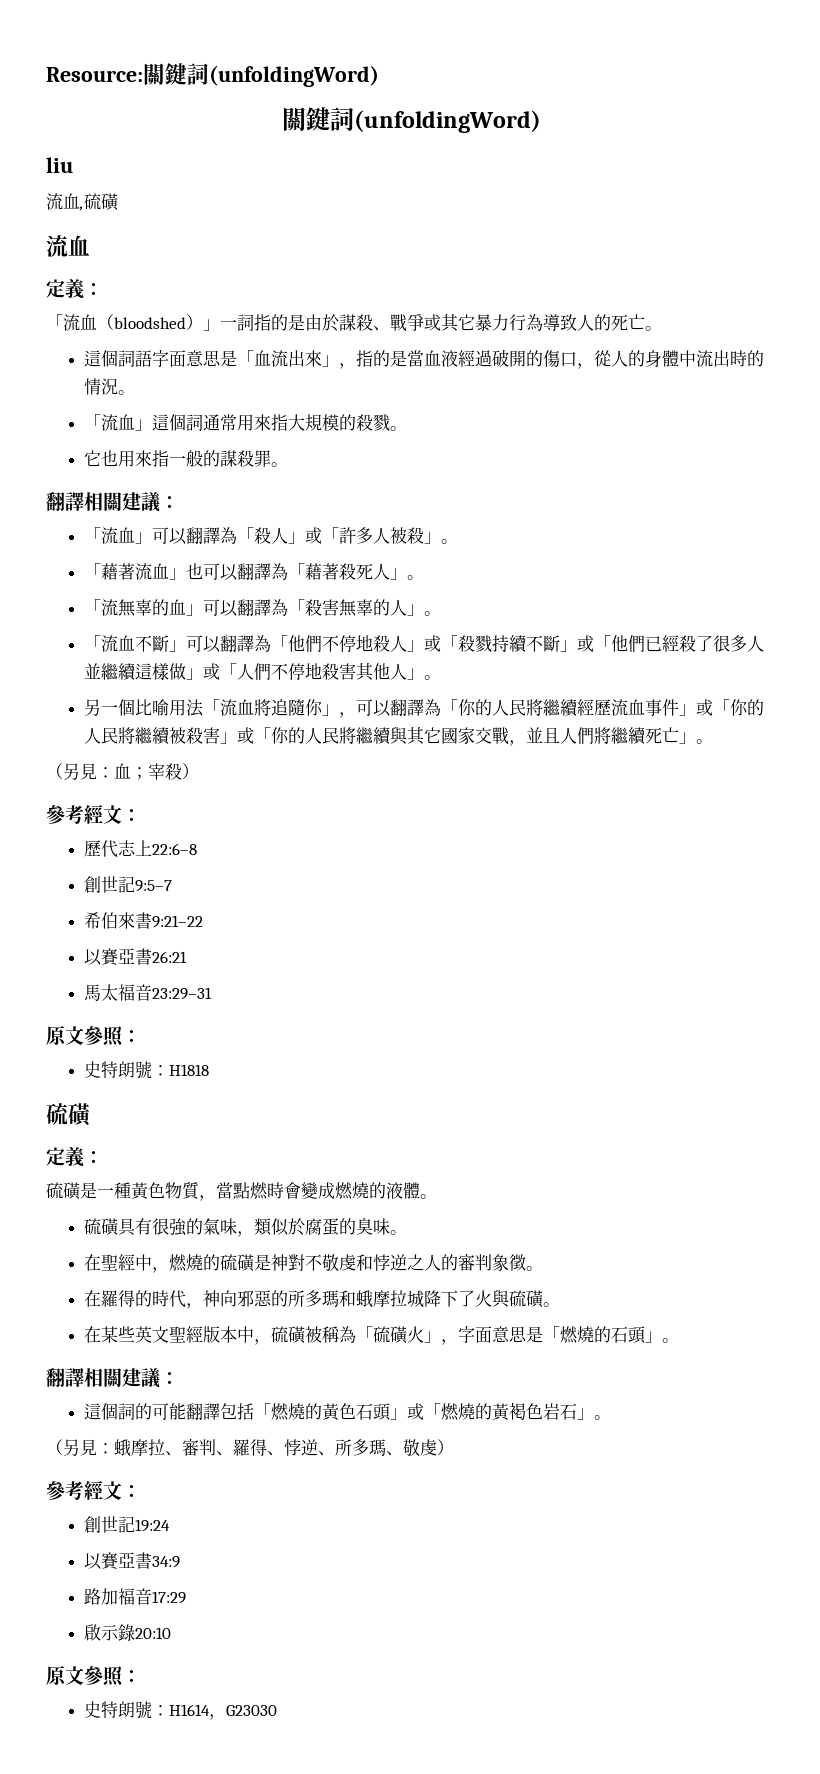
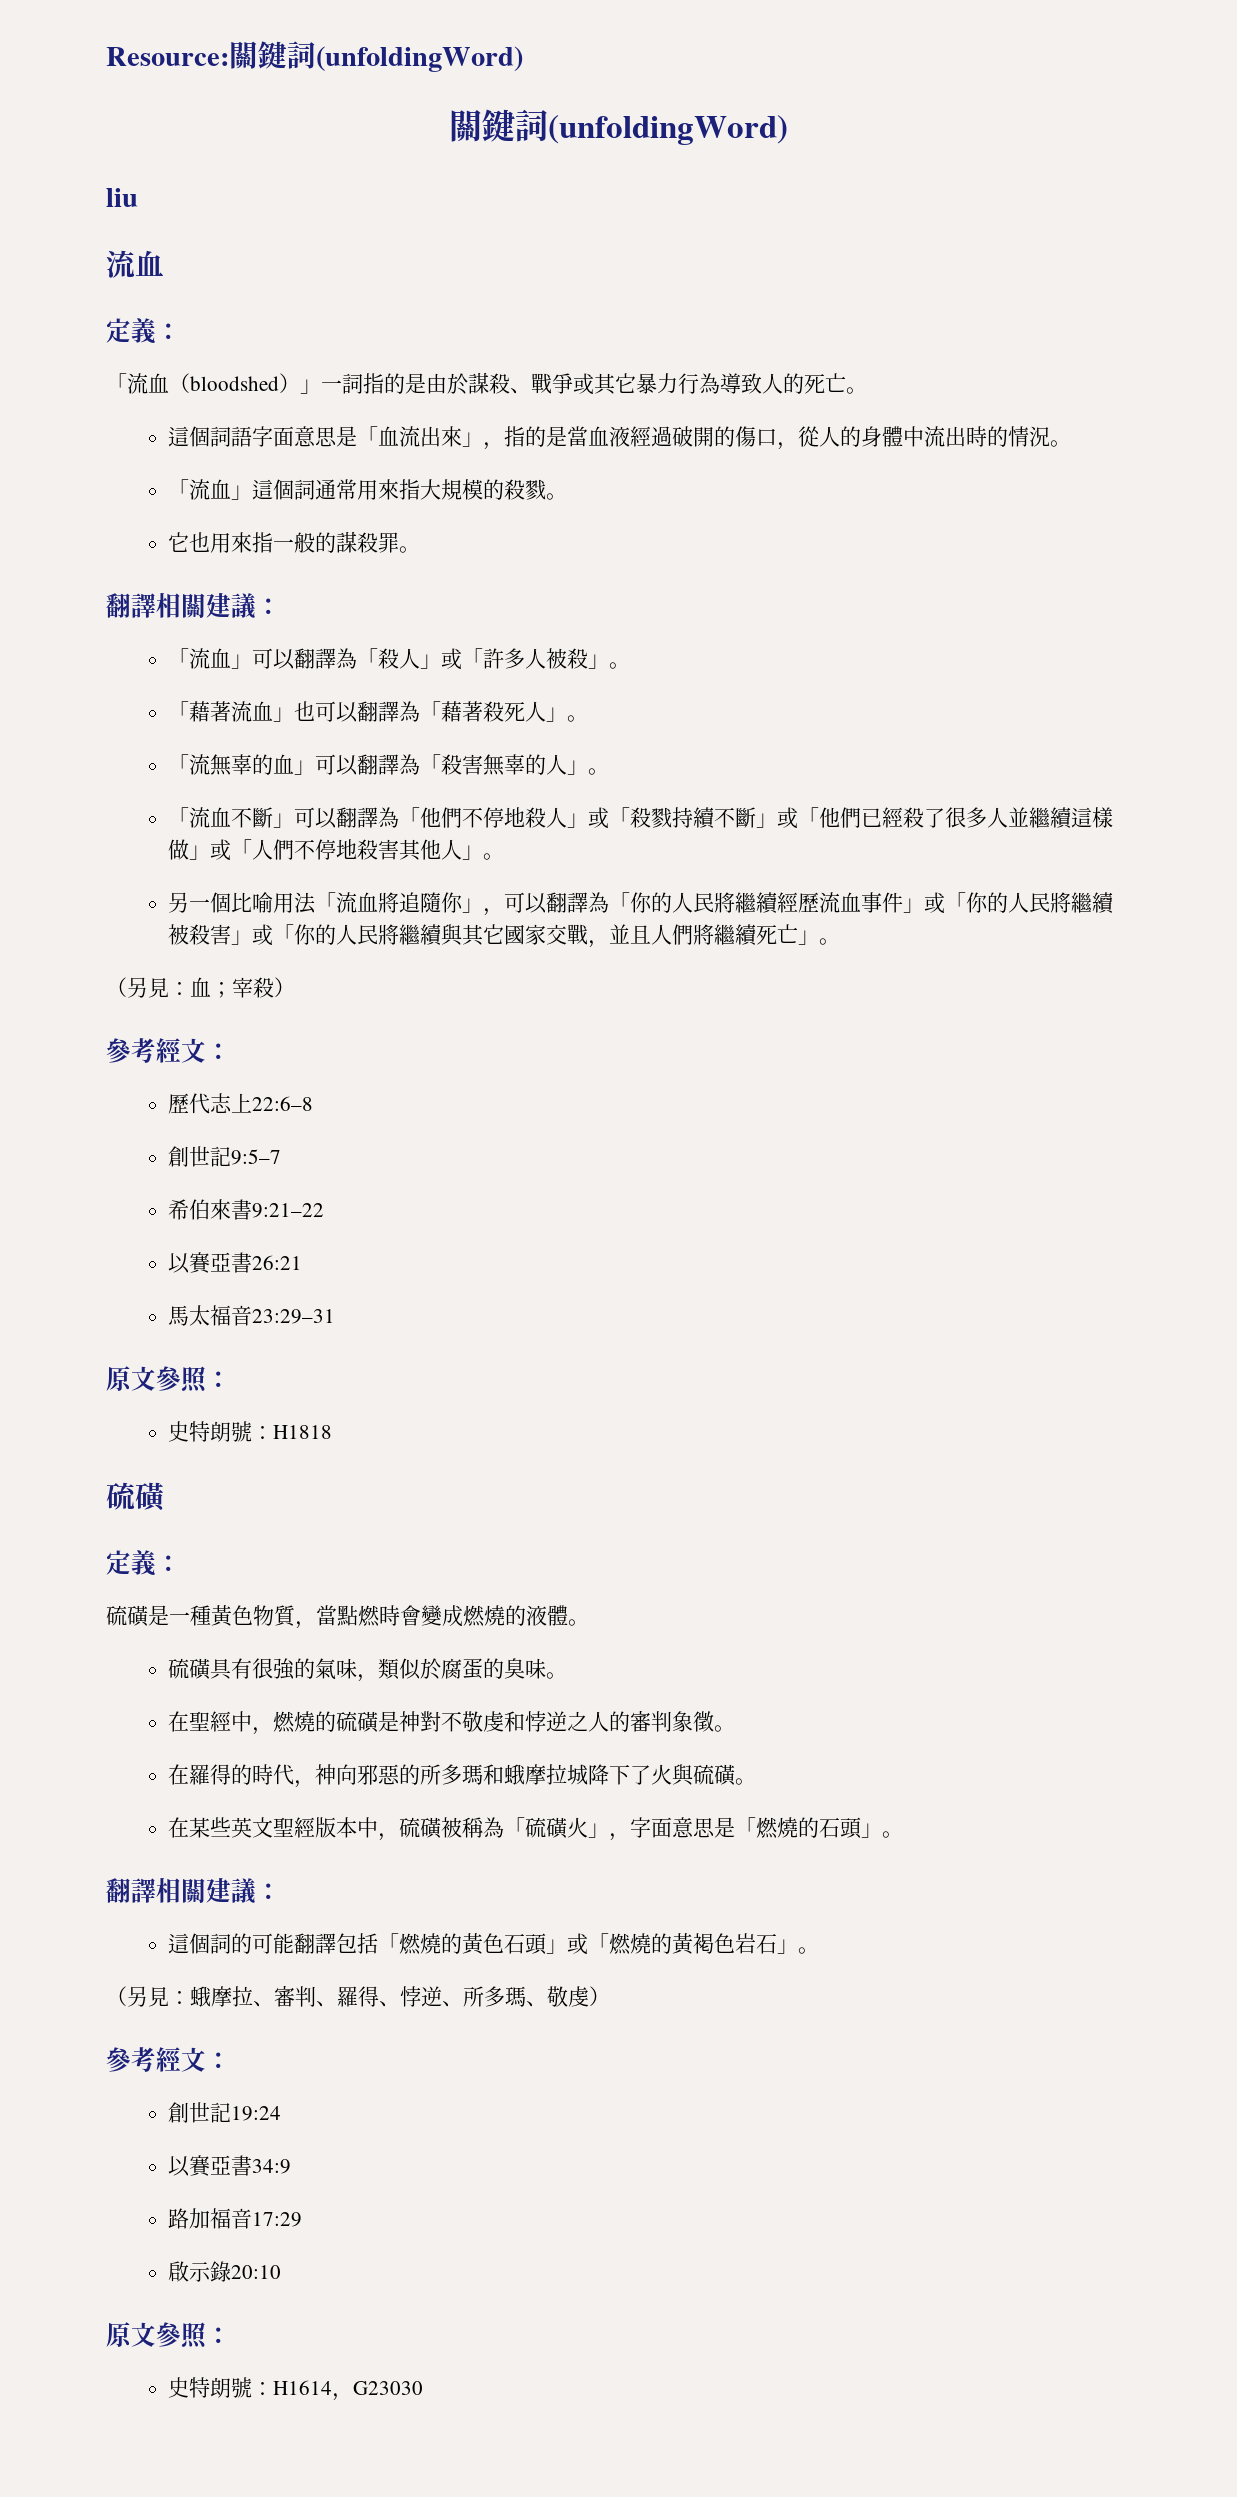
- 流血,硫磺

